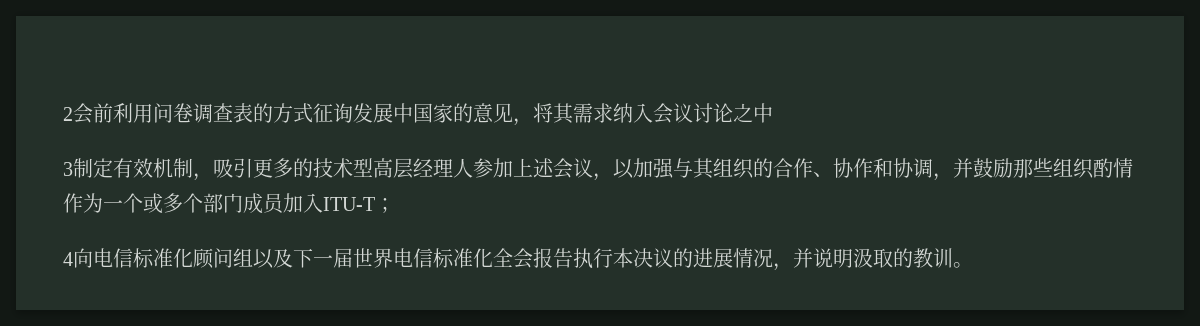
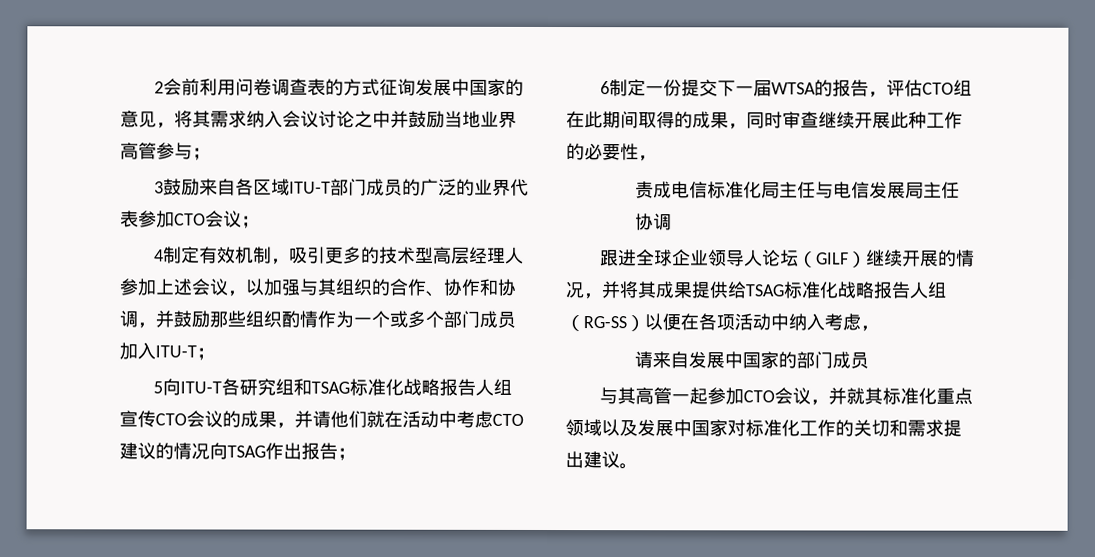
- 2会前利用问卷调查表的方式征询发展中国家的意见，将其需求纳入会议讨论之中
- 3制定有效机制，吸引更多的技术型高层经理人参加上述会议，以加强与其组织的合作、协作和协调，并鼓励那些组织酌情作为一个或多个部门成员加入ITU-T；
+ 2会前利用问卷调查表的方式征询发展中国家的意见，将其需求纳入会议讨论之中并鼓励当地业界高管参与；
+ 3鼓励来自各区域ITU-T部门成员的广泛的业界代表参加CTO会议；
+ 4制定有效机制，吸引更多的技术型高层经理人参加上述会议，以加强与其组织的合作、协作和协调，并鼓励那些组织酌情作为一个或多个部门成员加入ITU-T；
- 4向电信标准化顾问组以及下一届世界电信标准化全会报告执行本决议的进展情况，并说明汲取的教训。
+ 5向ITU-T各研究组和TSAG标准化战略报告人组宣传CTO会议的成果，并请他们就在活动中考虑CTO建议的情况向TSAG作出报告；
+ 6制定一份提交下一届WTSA的报告，评估CTO组在此期间取得的成果，同时审查继续开展此种工作的必要性，
+ 责成电信标准化局主任与电信发展局主任协调
+ 跟进全球企业领导人论坛（GILF）继续开展的情况，并将其成果提供给TSAG标准化战略报告人组（RG-SS）以便在各项活动中纳入考虑，
+ 请来自发展中国家的部门成员
+ 与其高管一起参加CTO会议，并就其标准化重点领域以及发展中国家对标准化工作的关切和需求提出建议。

